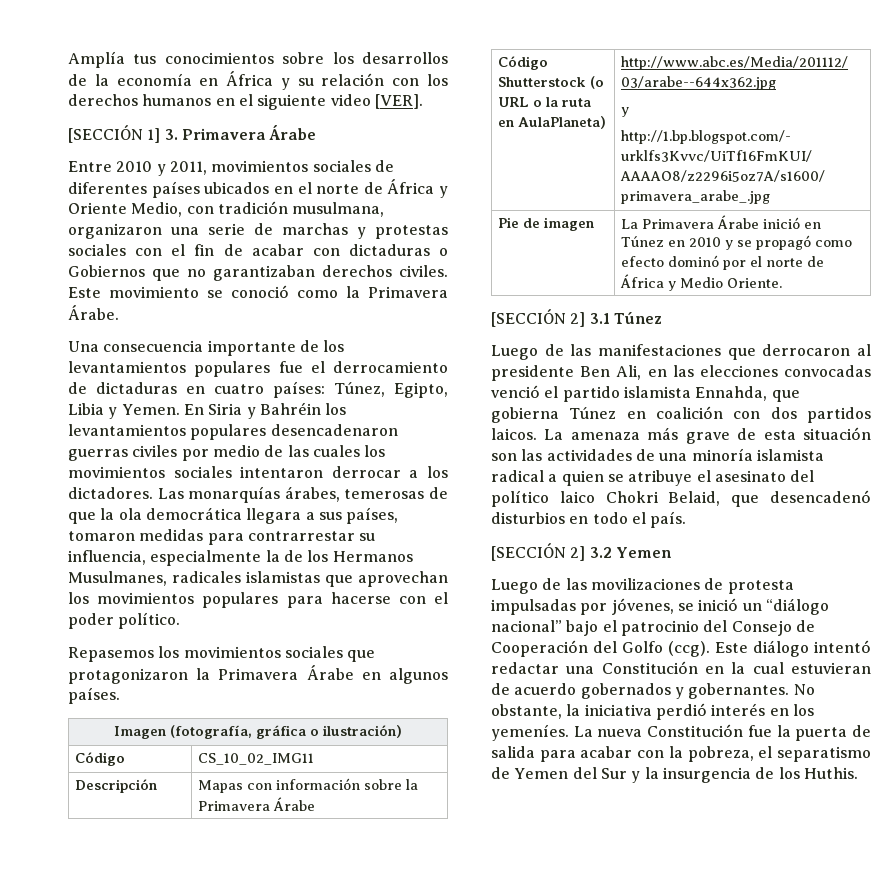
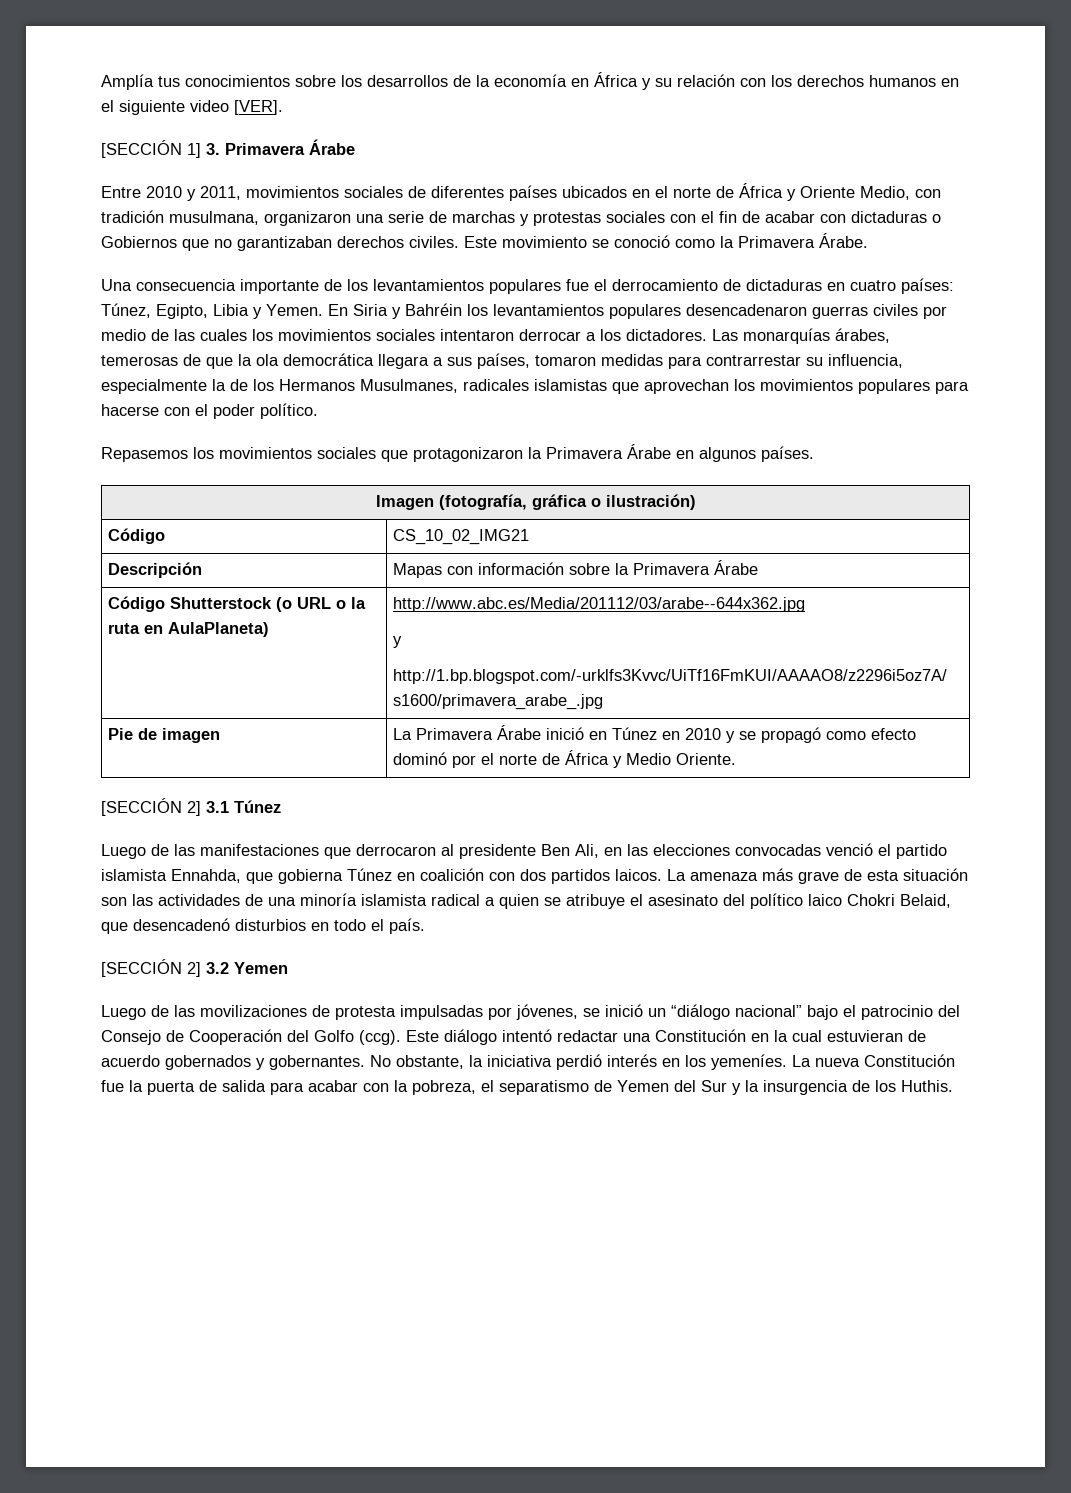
- Código | CS_10_02_IMG11
+ Código | CS_10_02_IMG21

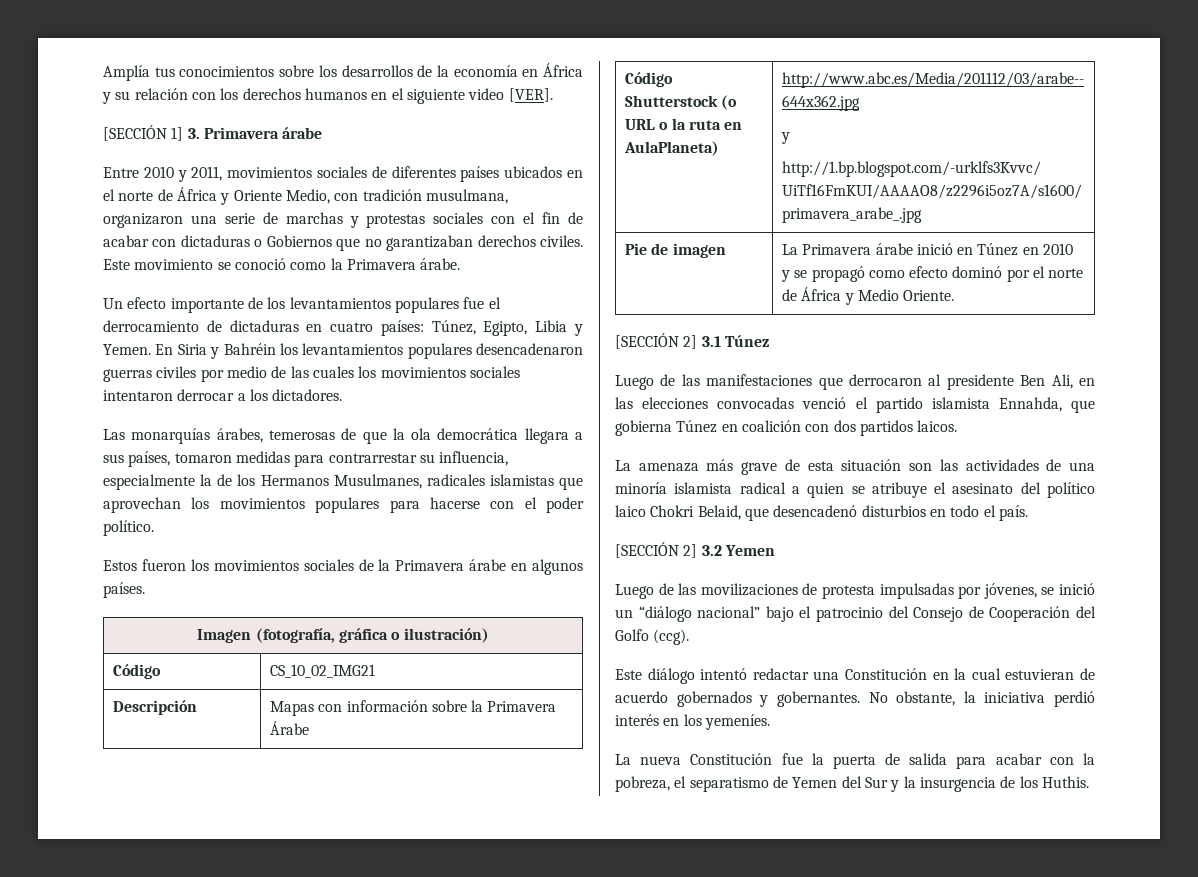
- [SECCIÓN 1] 3. Primavera Árabe
+ [SECCIÓN 1] 3. Primavera árabe
- Este movimiento se conoció como la Primavera Árabe.
- Una consecuencia importante de los levantamientos populares fue el derrocamiento de dictaduras en cuatro países: Túnez, Egipto, Libia y Yemen.
+ Este movimiento se conoció como la Primavera árabe.
+ Un efecto importante de los levantamientos populares fue el derrocamiento de dictaduras en cuatro países: Túnez, Egipto, Libia y Yemen.
- En Siria y Bahréin los levantamientos populares desencadenaron guerras civiles por medio de las cuales los movimientos sociales intentaron derrocar a los dictadores. Las monarquías árabes, temerosas de que la ola democrática llegara a sus países, tomaron medidas para contrarrestar su influencia, especialmente la de los Hermanos Musulmanes, radicales islamistas que aprovechan los movimientos populares para hacerse con el poder político.
+ En Siria y Bahréin los levantamientos populares desencadenaron guerras civiles por medio de las cuales los movimientos sociales intentaron derrocar a los dictadores.
+ Las monarquías árabes, temerosas de que la ola democrática llegara a sus países, tomaron medidas para contrarrestar su influencia, especialmente la de los Hermanos Musulmanes, radicales islamistas que aprovechan los movimientos populares para hacerse con el poder político.
- Repasemos los movimientos sociales que protagonizaron la Primavera Árabe en algunos países.
+ Estos fueron los movimientos sociales de la Primavera árabe en algunos países.
- Pie de imagen | La Primavera Árabe inició en Túnez en 2010 y se propagó como efecto dominó por el norte de África y Medio Oriente.
+ Pie de imagen | La Primavera árabe inició en Túnez en 2010 y se propagó como efecto dominó por el norte de África y Medio Oriente.
- Luego de las manifestaciones que derrocaron al presidente Ben Ali, en las elecciones convocadas venció el partido islamista Ennahda, que gobierna Túnez en coalición con dos partidos laicos. La amenaza más grave de esta situación son las actividades de una minoría islamista radical a quien se atribuye el asesinato del político laico Chokri Belaid, que desencadenó disturbios en todo el país.
+ Luego de las manifestaciones que derrocaron al presidente Ben Ali, en las elecciones convocadas venció el partido islamista Ennahda, que gobierna Túnez en coalición con dos partidos laicos.
+ La amenaza más grave de esta situación son las actividades de una minoría islamista radical a quien se atribuye el asesinato del político laico Chokri Belaid, que desencadenó disturbios en todo el país.
- Luego de las movilizaciones de protesta impulsadas por jóvenes, se inició un “diálogo nacional” bajo el patrocinio del Consejo de Cooperación del Golfo (ccg). Este diálogo intentó redactar una Constitución en la cual estuvieran de acuerdo gobernados y gobernantes.
+ Luego de las movilizaciones de protesta impulsadas por jóvenes, se inició un “diálogo nacional” bajo el patrocinio del Consejo de Cooperación del Golfo (ccg).
+ Este diálogo intentó redactar una Constitución en la cual estuvieran de acuerdo gobernados y gobernantes.
- No obstante, la iniciativa perdió interés en los yemeníes. La nueva Constitución fue la puerta de salida para acabar con la pobreza, el separatismo de Yemen del Sur y la insurgencia de los Huthis.
+ No obstante, la iniciativa perdió interés en los yemeníes.
+ La nueva Constitución fue la puerta de salida para acabar con la pobreza, el separatismo de Yemen del Sur y la insurgencia de los Huthis.

